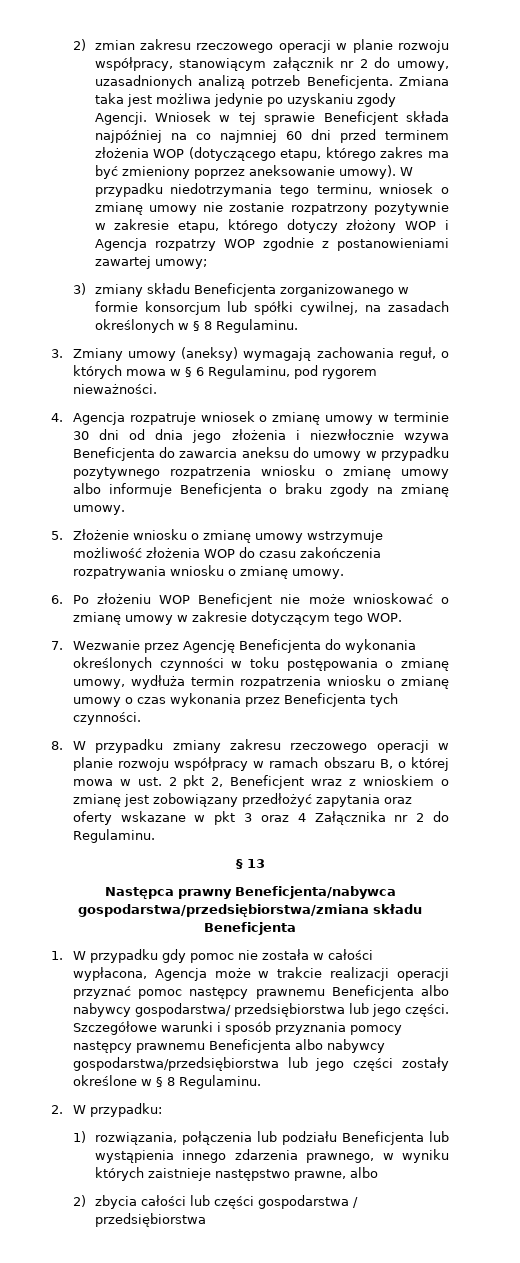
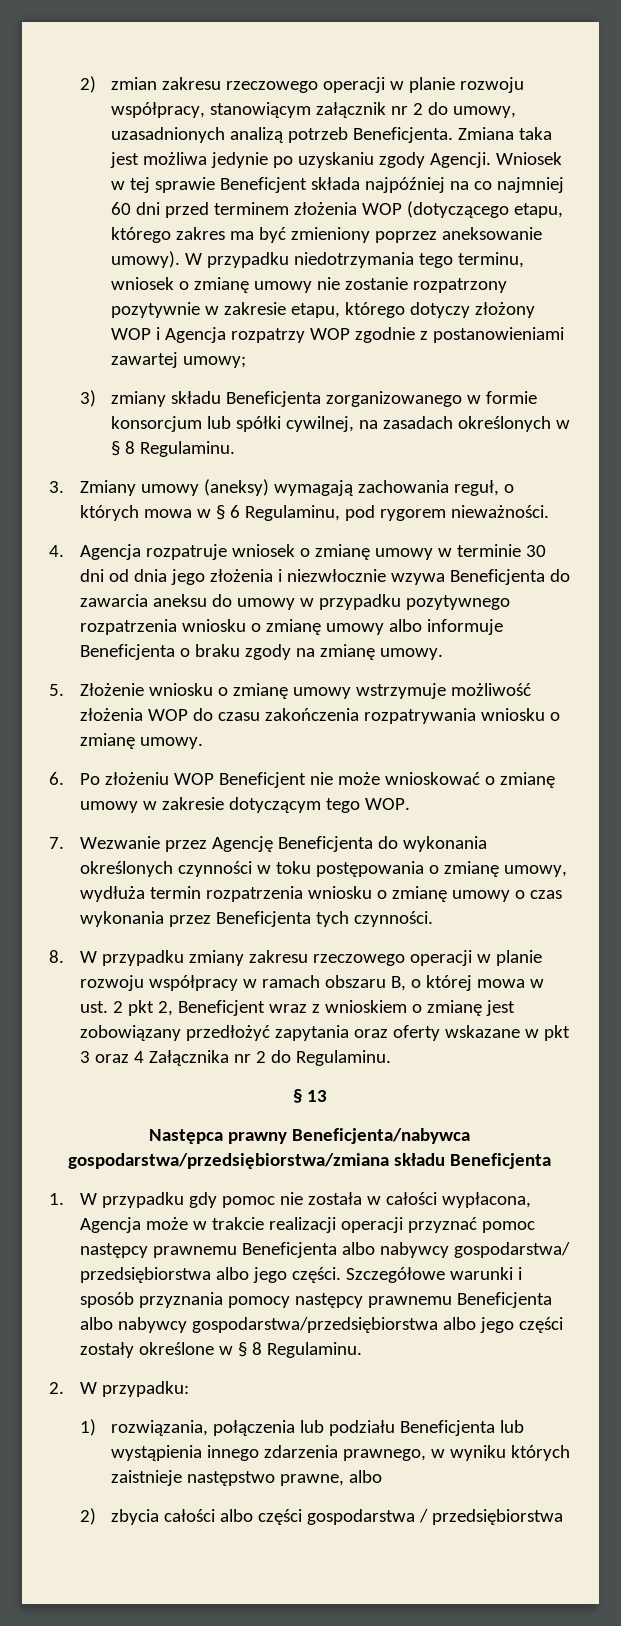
- 1. W przypadku gdy pomoc nie została w całości wypłacona, Agencja może w trakcie realizacji operacji przyznać pomoc następcy prawnemu Beneficjenta albo nabywcy gospodarstwa/ przedsiębiorstwa lub jego części.
+ 1. W przypadku gdy pomoc nie została w całości wypłacona, Agencja może w trakcie realizacji operacji przyznać pomoc następcy prawnemu Beneficjenta albo nabywcy gospodarstwa/ przedsiębiorstwa albo jego części.
- Szczegółowe warunki i sposób przyznania pomocy następcy prawnemu Beneficjenta albo nabywcy gospodarstwa/przedsiębiorstwa lub jego części zostały określone w § 8 Regulaminu.
+ Szczegółowe warunki i sposób przyznania pomocy następcy prawnemu Beneficjenta albo nabywcy gospodarstwa/przedsiębiorstwa albo jego części zostały określone w § 8 Regulaminu.
- 2) zbycia całości lub części gospodarstwa / przedsiębiorstwa
+ 2) zbycia całości albo części gospodarstwa / przedsiębiorstwa

